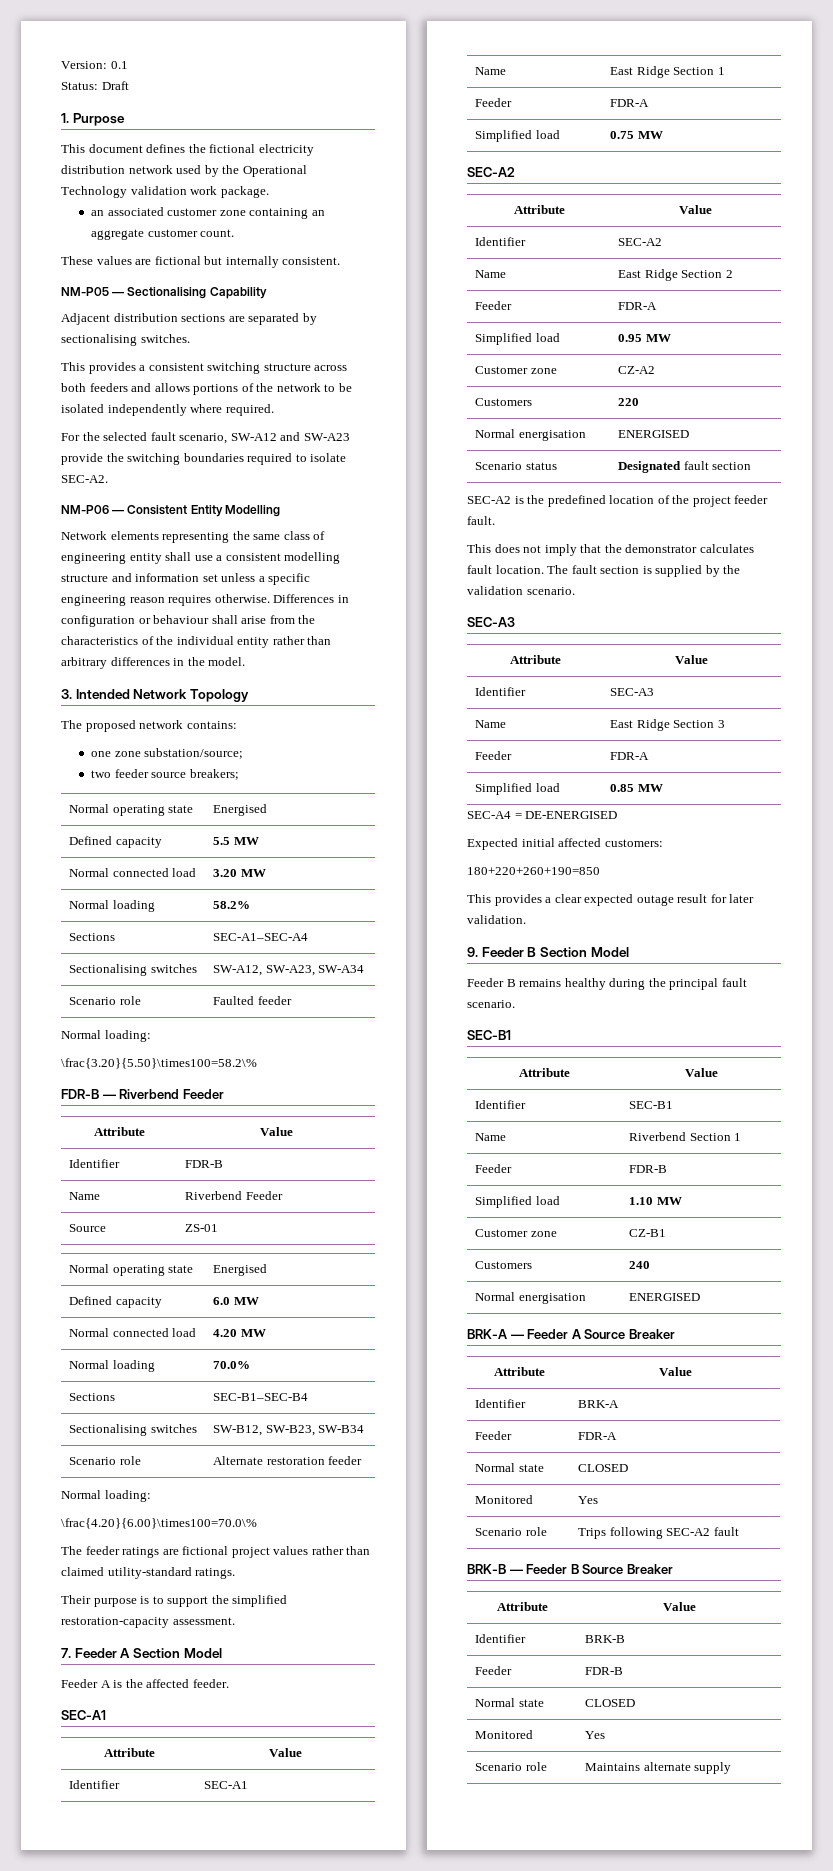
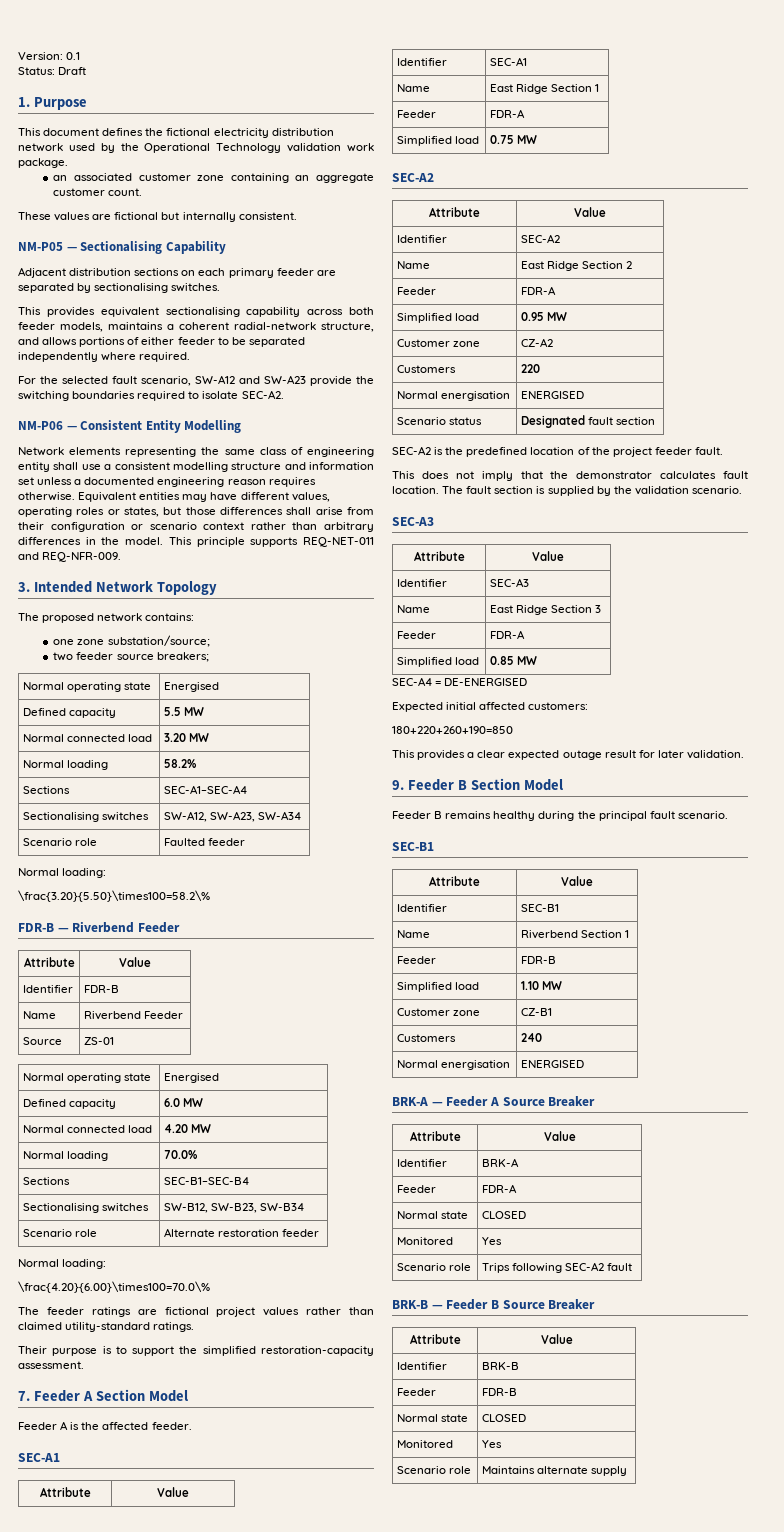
- Adjacent distribution sections are separated by sectionalising switches.
+ Adjacent distribution sections on each primary feeder are separated by sectionalising switches.
- This provides a consistent switching structure across both feeders and allows portions of the network to be isolated independently where required.
+ This provides equivalent sectionalising capability across both feeder models, maintains a coherent radial-network structure, and allows portions of either feeder to be separated independently where required.
- Network elements representing the same class of engineering entity shall use a consistent modelling structure and information set unless a specific engineering reason requires otherwise.
+ Network elements representing the same class of engineering entity shall use a consistent modelling structure and information set unless a documented engineering reason requires otherwise.
- Differences in configuration or behaviour shall arise from the characteristics of the individual entity rather than arbitrary differences in the model.
+ Equivalent entities may have different values, operating roles or states, but those differences shall arise from their configuration or scenario context rather than arbitrary differences in the model. This principle supports REQ-NET-011 and REQ-NFR-009.

